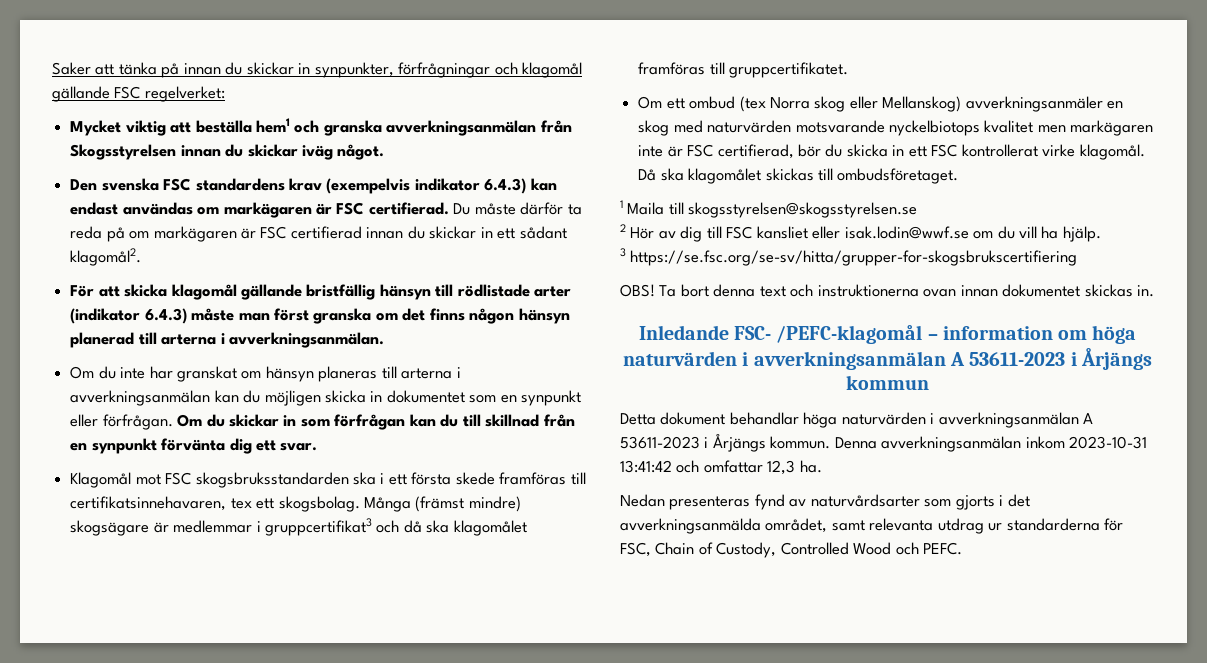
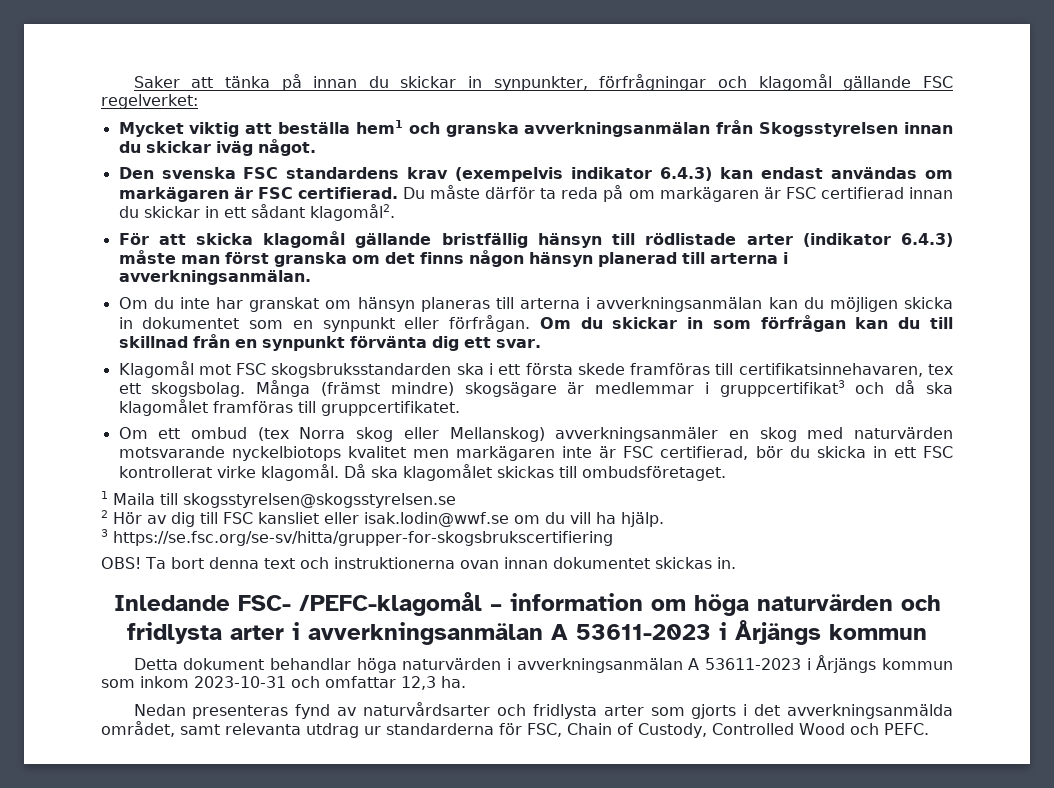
- Inledande FSC- /PEFC-klagomål – information om höga naturvärden i avverkningsanmälan A 53611-2023 i Årjängs kommun
+ Inledande FSC- /PEFC-klagomål – information om höga naturvärden och fridlysta arter i avverkningsanmälan A 53611-2023 i Årjängs kommun
- Detta dokument behandlar höga naturvärden i avverkningsanmälan A 53611-2023 i Årjängs kommun. Denna avverkningsanmälan inkom 2023-10-31 13:41:42 och omfattar 12,3 ha.
+ Detta dokument behandlar höga naturvärden i avverkningsanmälan A 53611-2023 i Årjängs kommun som inkom 2023-10-31 och omfattar 12,3 ha.
- Nedan presenteras fynd av naturvårdsarter som gjorts i det avverkningsanmälda området, samt relevanta utdrag ur standarderna för FSC, Chain of Custody, Controlled Wood och PEFC.
+ Nedan presenteras fynd av naturvårdsarter och fridlysta arter som gjorts i det avverkningsanmälda området, samt relevanta utdrag ur standarderna för FSC, Chain of Custody, Controlled Wood och PEFC.

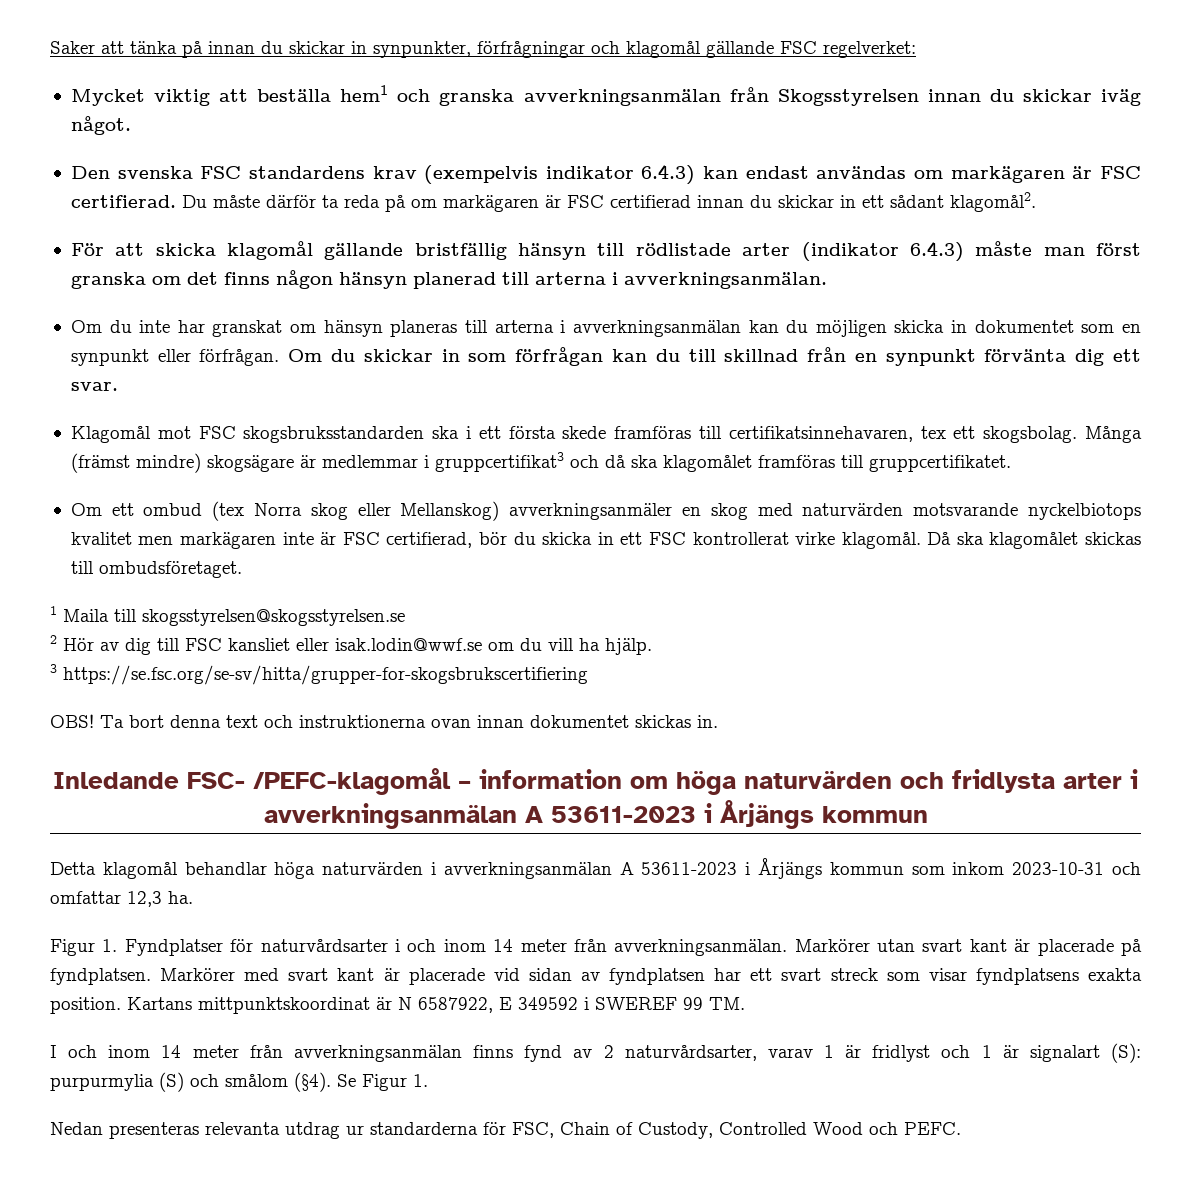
- Detta dokument behandlar höga naturvärden i avverkningsanmälan A 53611-2023 i Årjängs kommun som inkom 2023-10-31 och omfattar 12,3 ha.
+ Detta klagomål behandlar höga naturvärden i avverkningsanmälan A 53611-2023 i Årjängs kommun som inkom 2023-10-31 och omfattar 12,3 ha.
- Nedan presenteras fynd av naturvårdsarter och fridlysta arter som gjorts i det avverkningsanmälda området, samt relevanta utdrag ur standarderna för FSC, Chain of Custody, Controlled Wood och PEFC.
+ Figur 1. Fyndplatser för naturvårdsarter i och inom 14 meter från avverkningsanmälan. Markörer utan svart kant är placerade på fyndplatsen. Markörer med svart kant är placerade vid sidan av fyndplatsen har ett svart streck som visar fyndplatsens exakta position. Kartans mittpunktskoordinat är N 6587922, E 349592 i SWEREF 99 TM.
+ I och inom 14 meter från avverkningsanmälan finns fynd av 2 naturvårdsarter, varav 1 är fridlyst och 1 är signalart (S): purpurmylia (S) och smålom (§4). Se Figur 1.
+ Nedan presenteras relevanta utdrag ur standarderna för FSC, Chain of Custody, Controlled Wood och PEFC.

